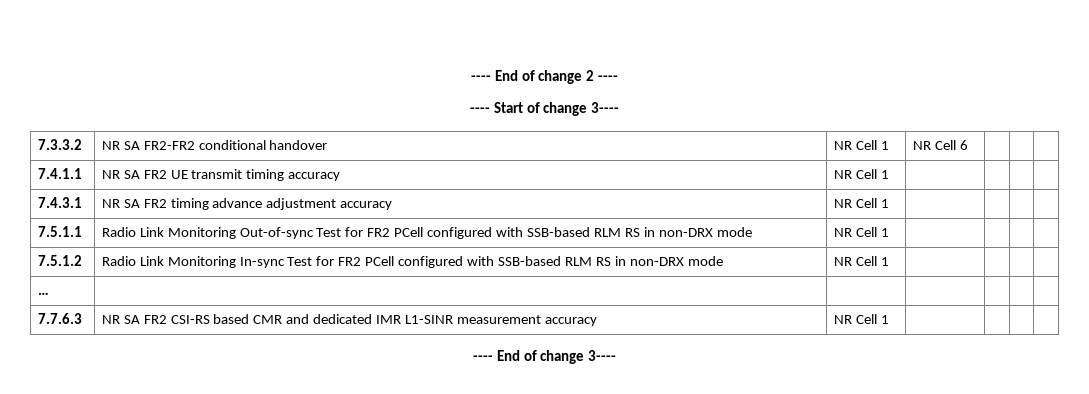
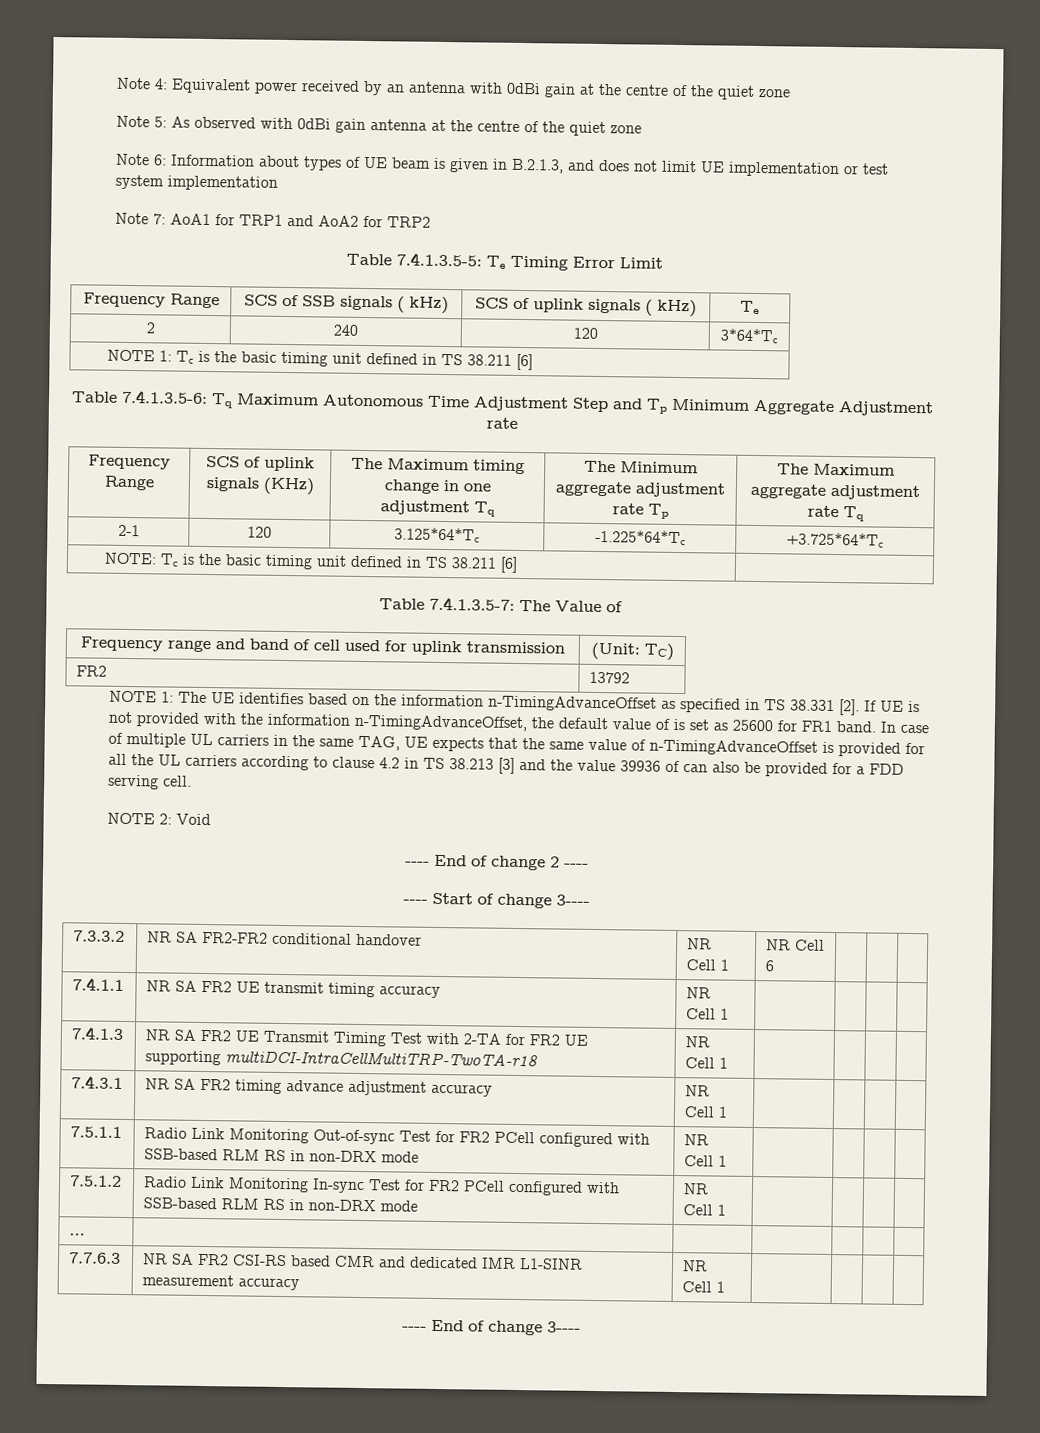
+ Note 4: Equivalent power received by an antenna with 0dBi gain at the centre of the quiet zone
+ Note 5: As observed with 0dBi gain antenna at the centre of the quiet zone
+ Note 6: Information about types of UE beam is given in B.2.1.3, and does not limit UE implementation or test system implementation
+ Note 7: AoA1 for TRP1 and AoA2 for TRP2
+ Table 7.4.1.3.5-5: Te Timing Error Limit
+ Frequency Range | SCS of SSB signals ( kHz) | SCS of uplink signals ( kHz) | Te
+ 2 | 240 | 120 | 3*64*Tc
+ NOTE 1: Tc is the basic timing unit defined in TS 38.211 [6]
+ Table 7.4.1.3.5-6: Tq Maximum Autonomous Time Adjustment Step and Tp Minimum Aggregate Adjustment rate
+ Frequency Range | SCS of uplink signals (KHz) | The Maximum timing change in one adjustment Tq | The Minimum aggregate adjustment rate Tp | The Maximum aggregate adjustment rate Tq
+ 2-1 | 120 | 3.125*64*Tc | -1.225*64*Tc | +3.725*64*Tc
+ NOTE: Tc is the basic timing unit defined in TS 38.211 [6] |
+ Table 7.4.1.3.5-7: The Value of
+ Frequency range and band of cell used for uplink transmission | (Unit: TC)
+ FR2 | 13792
+ NOTE 1: The UE identifies based on the information n-TimingAdvanceOffset as specified in TS 38.331 [2]. If UE is not provided with the information n-TimingAdvanceOffset, the default value of is set as 25600 for FR1 band. In case of multiple UL carriers in the same TAG, UE expects that the same value of n-TimingAdvanceOffset is provided for all the UL carriers according to clause 4.2 in TS 38.213 [3] and the value 39936 of can also be provided for a FDD serving cell.
+ NOTE 2: Void
+ 7.4.1.3 | NR SA FR2 UE Transmit Timing Test with 2-TA for FR2 UE supporting multiDCI-IntraCellMultiTRP-TwoTA-r18 | NR Cell 1 | | | |

